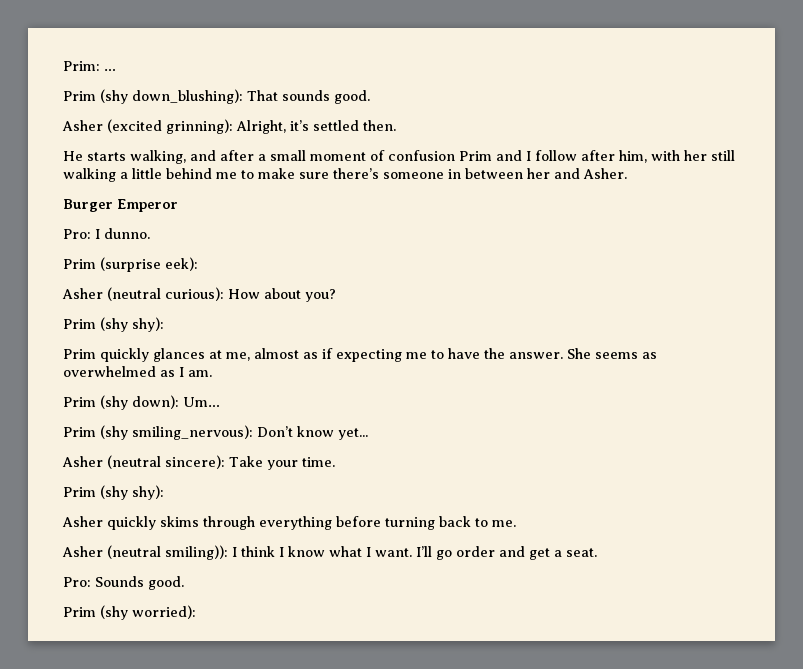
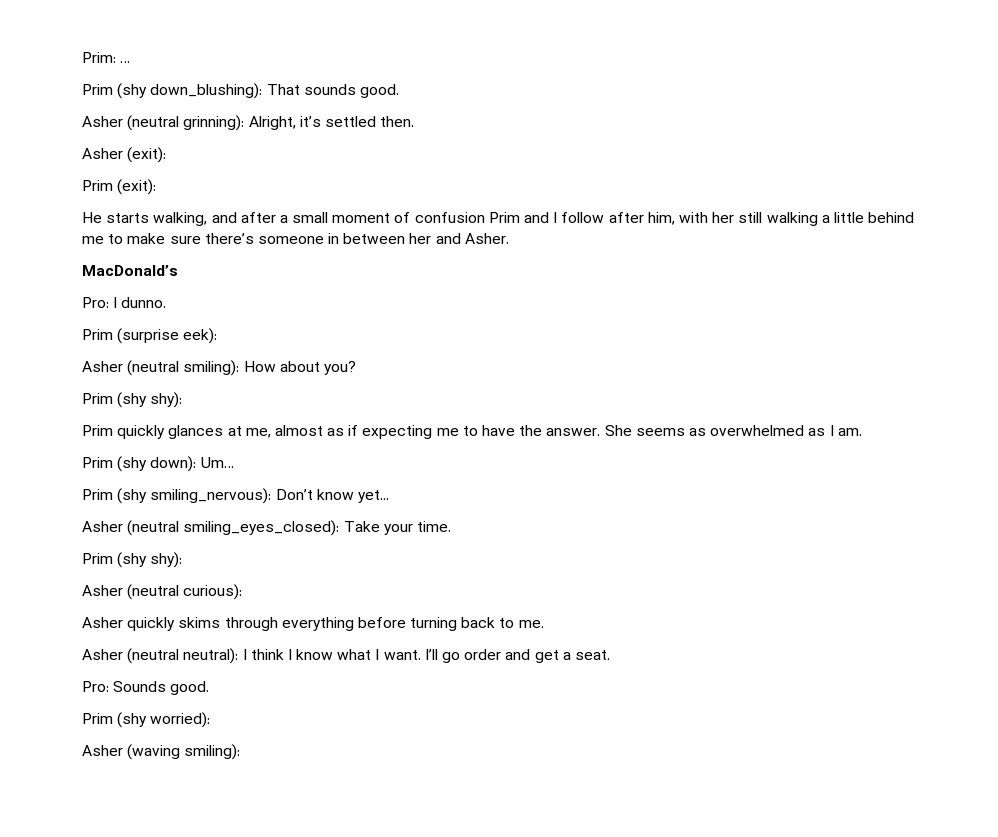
- Asher (excited grinning): Alright, it’s settled then.
+ Asher (neutral grinning): Alright, it’s settled then.
+ Asher (exit):
+ Prim (exit):
- Burger Emperor
+ MacDonald’s
- Asher (neutral curious): How about you?
+ Asher (neutral smiling): How about you?
- Asher (neutral sincere): Take your time.
+ Asher (neutral smiling_eyes_closed): Take your time.
+ Asher (neutral curious):
- Asher (neutral smiling)): I think I know what I want.
+ Asher (neutral neutral): I think I know what I want.
+ Asher (waving smiling):

